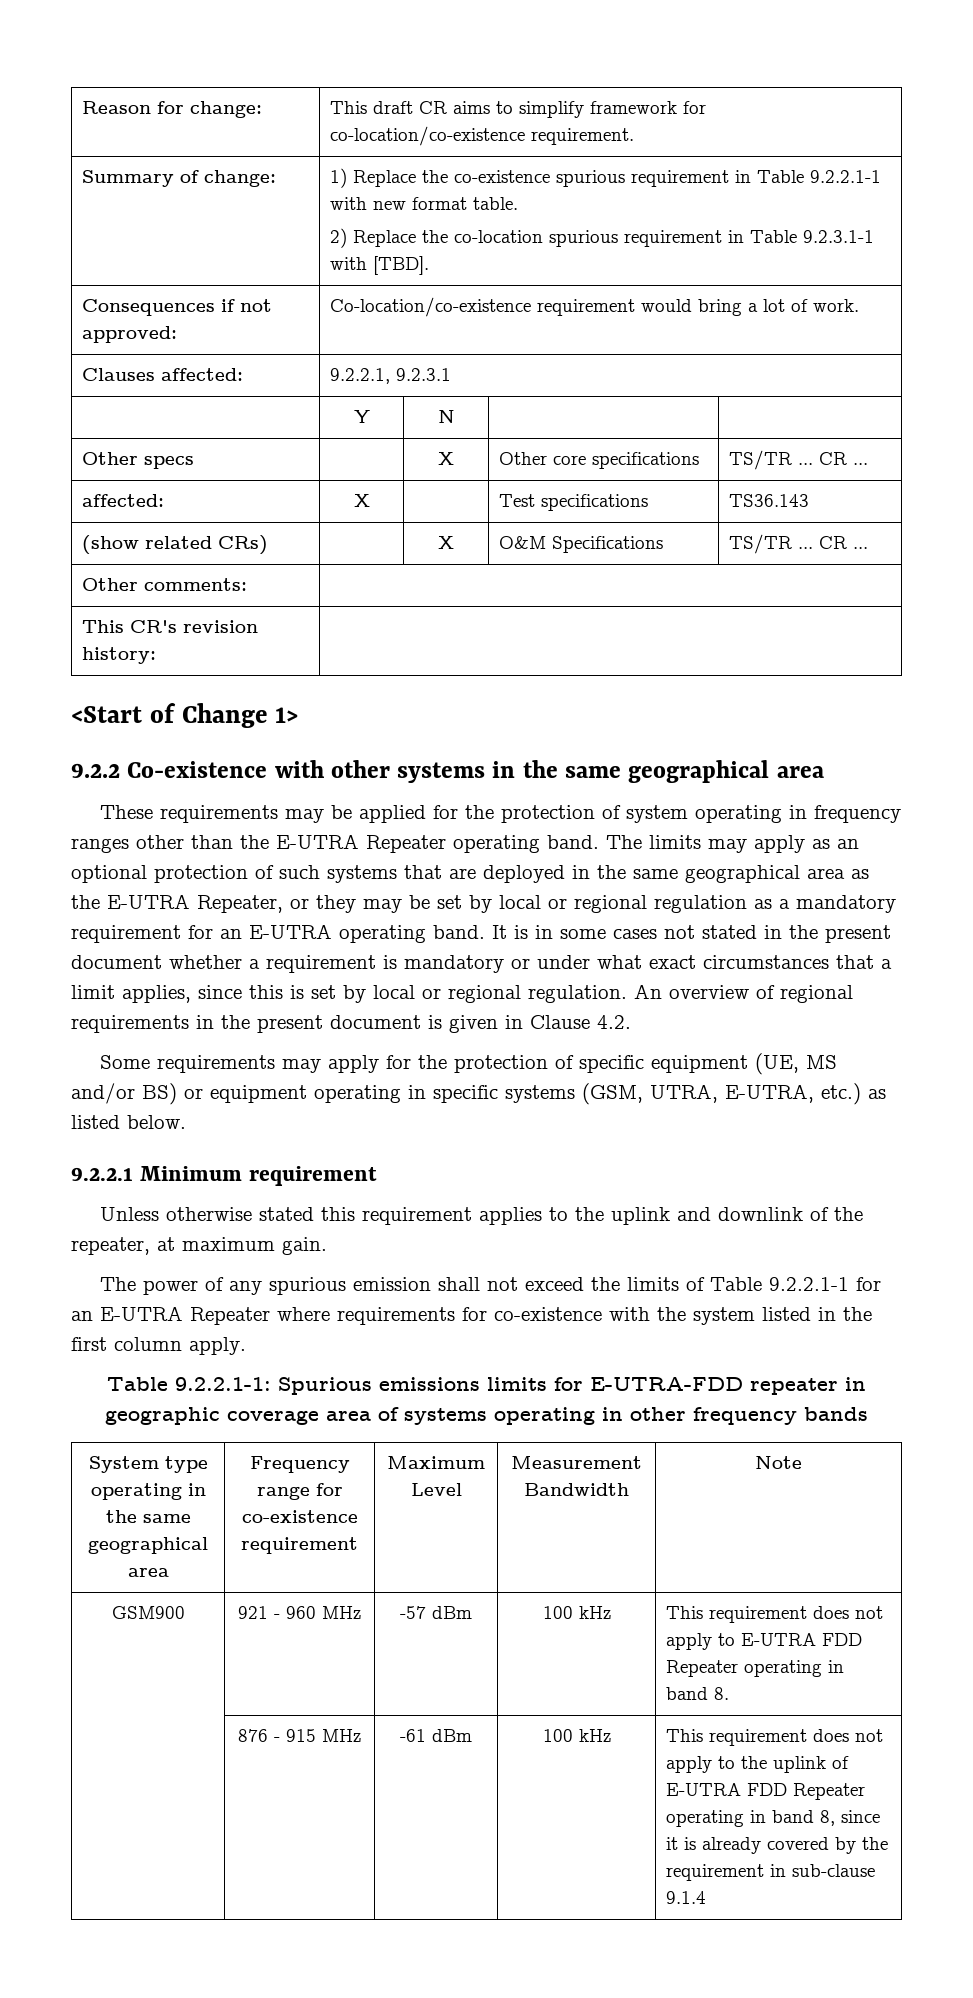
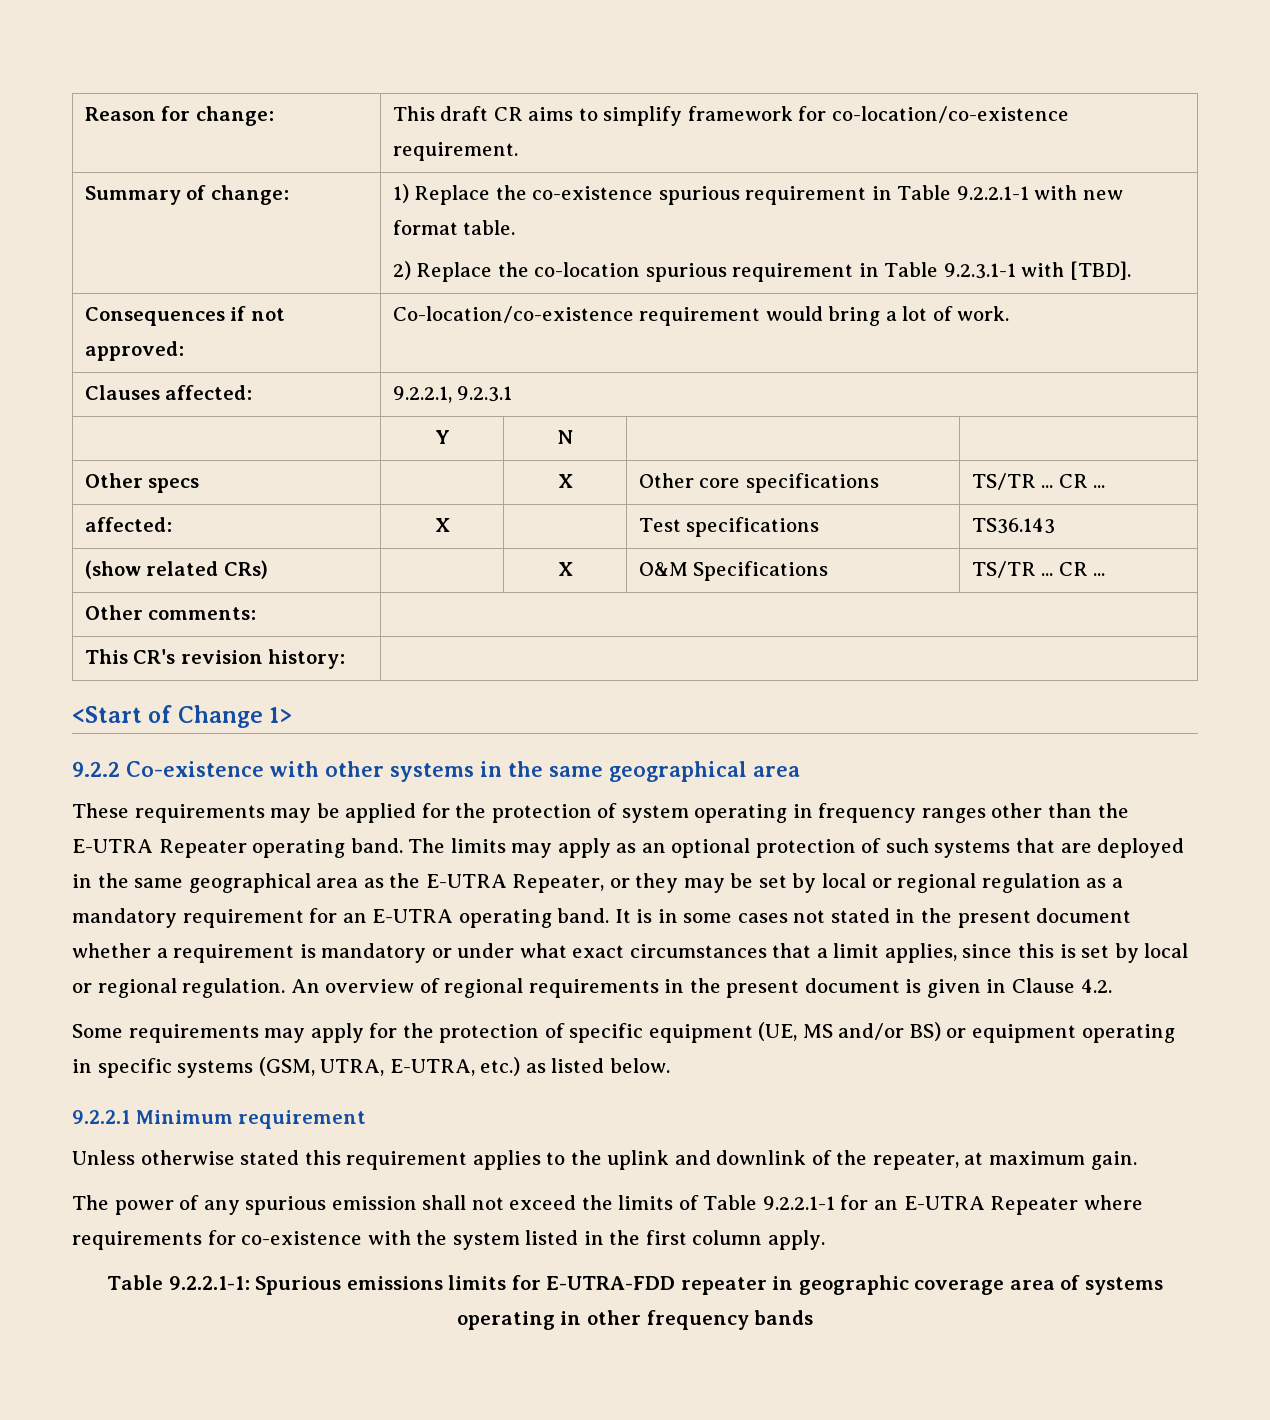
- System type operating in the same geographical area | Frequency range for co-existence requirement | Maximum Level | Measurement Bandwidth | Note
- GSM900 | 921 - 960 MHz | -57 dBm | 100 kHz | This requirement does not apply to E-UTRA FDD Repeater operating in band 8.
- | 876 - 915 MHz | -61 dBm | 100 kHz | This requirement does not apply to the uplink of E-UTRA FDD Repeater operating in band 8, since it is already covered by the requirement in sub-clause 9.1.4

